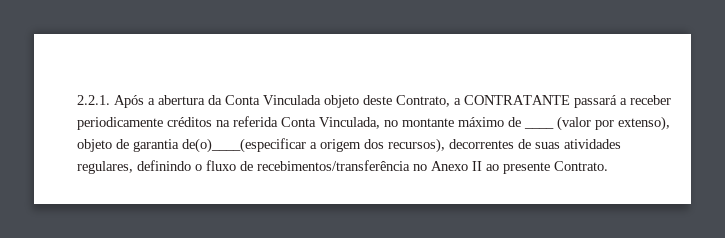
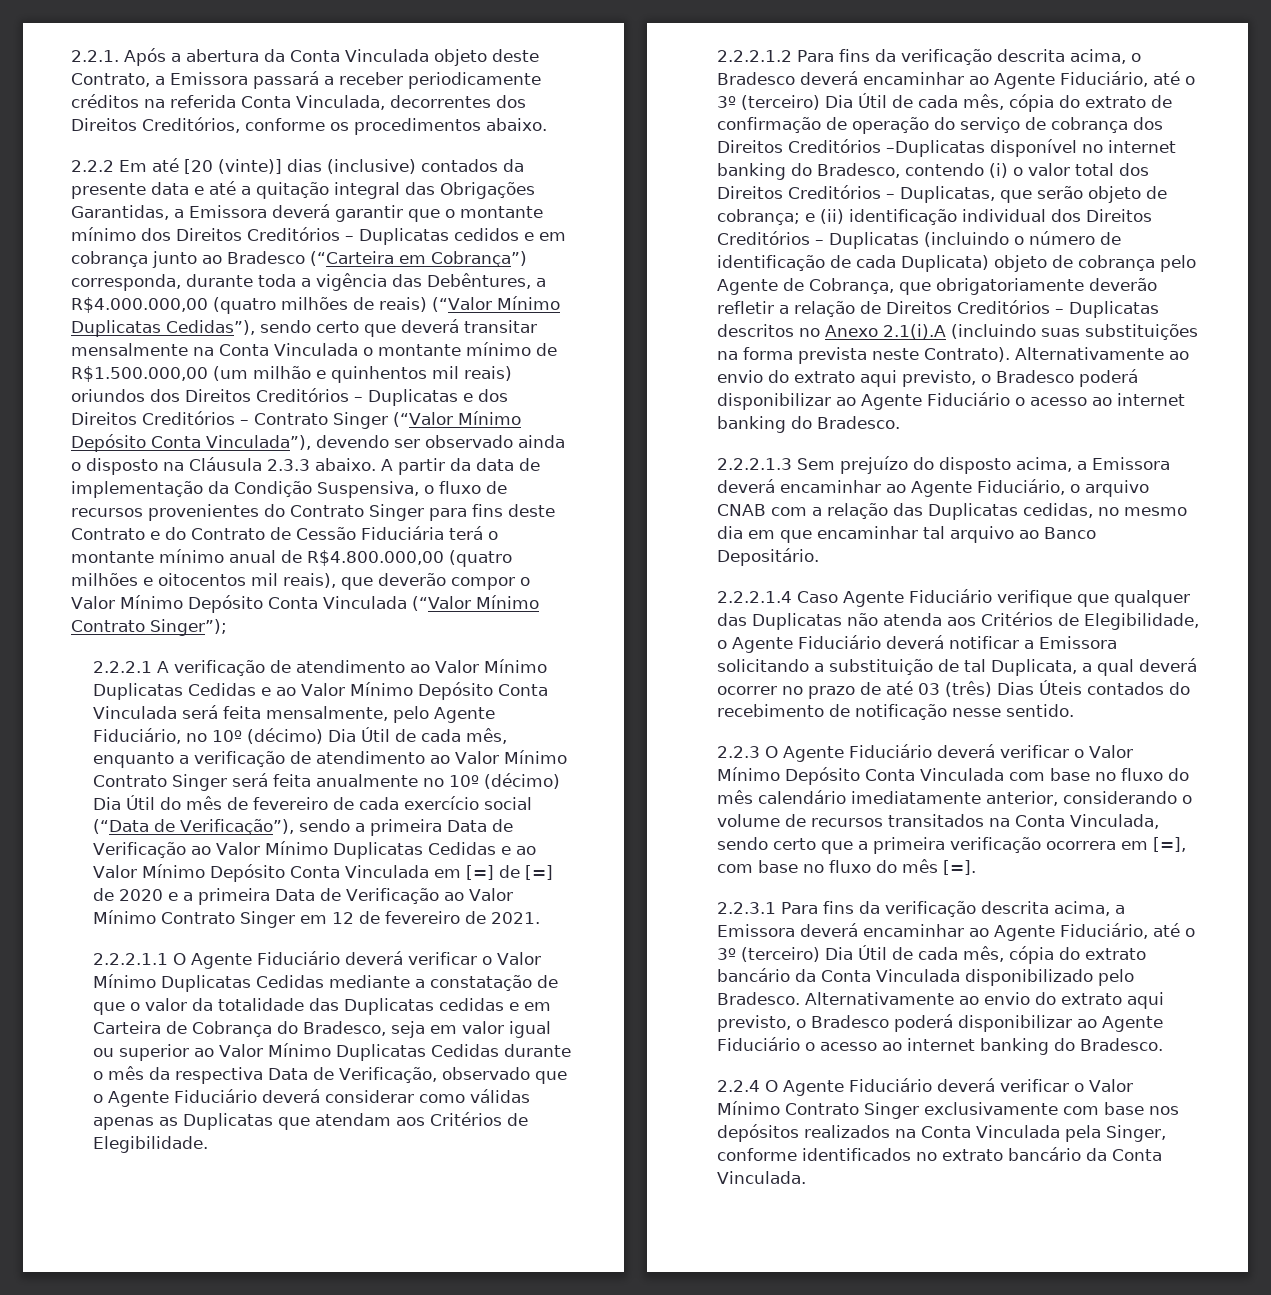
- 2.2.1. Após a abertura da Conta Vinculada objeto deste Contrato, a CONTRATANTE passará a receber periodicamente créditos na referida Conta Vinculada, no montante máximo de ____ (valor por extenso), objeto de garantia de(o)____(especificar a origem dos recursos), decorrentes de suas atividades regulares, definindo o fluxo de recebimentos/transferência no Anexo II ao presente Contrato.
+ 2.2.1. Após a abertura da Conta Vinculada objeto deste Contrato, a Emissora passará a receber periodicamente créditos na referida Conta Vinculada, decorrentes dos Direitos Creditórios, conforme os procedimentos abaixo.
+ 2.2.2 Em até [20 (vinte)] dias (inclusive) contados da presente data e até a quitação integral das Obrigações Garantidas, a Emissora deverá garantir que o montante mínimo dos Direitos Creditórios – Duplicatas cedidos e em cobrança junto ao Bradesco (“Carteira em Cobrança”) corresponda, durante toda a vigência das Debêntures, a R$4.000.000,00 (quatro milhões de reais) (“Valor Mínimo Duplicatas Cedidas”), sendo certo que deverá transitar mensalmente na Conta Vinculada o montante mínimo de R$1.500.000,00 (um milhão e quinhentos mil reais) oriundos dos Direitos Creditórios – Duplicatas e dos Direitos Creditórios – Contrato Singer (“Valor Mínimo Depósito Conta Vinculada”), devendo ser observado ainda o disposto na Cláusula 2.3.3 abaixo. A partir da data de implementação da Condição Suspensiva, o fluxo de recursos provenientes do Contrato Singer para fins deste Contrato e do Contrato de Cessão Fiduciária terá o montante mínimo anual de R$4.800.000,00 (quatro milhões e oitocentos mil reais), que deverão compor o Valor Mínimo Depósito Conta Vinculada (“Valor Mínimo Contrato Singer”);
+ 2.2.2.1 A verificação de atendimento ao Valor Mínimo Duplicatas Cedidas e ao Valor Mínimo Depósito Conta Vinculada será feita mensalmente, pelo Agente Fiduciário, no 10º (décimo) Dia Útil de cada mês, enquanto a verificação de atendimento ao Valor Mínimo Contrato Singer será feita anualmente no 10º (décimo) Dia Útil do mês de fevereiro de cada exercício social (“Data de Verificação”), sendo a primeira Data de Verificação ao Valor Mínimo Duplicatas Cedidas e ao Valor Mínimo Depósito Conta Vinculada em [=] de [=] de 2020 e a primeira Data de Verificação ao Valor Mínimo Contrato Singer em 12 de fevereiro de 2021.
+ 2.2.2.1.1 O Agente Fiduciário deverá verificar o Valor Mínimo Duplicatas Cedidas mediante a constatação de que o valor da totalidade das Duplicatas cedidas e em Carteira de Cobrança do Bradesco, seja em valor igual ou superior ao Valor Mínimo Duplicatas Cedidas durante o mês da respectiva Data de Verificação, observado que o Agente Fiduciário deverá considerar como válidas apenas as Duplicatas que atendam aos Critérios de Elegibilidade.
+ 2.2.2.1.2 Para fins da verificação descrita acima, o Bradesco deverá encaminhar ao Agente Fiduciário, até o 3º (terceiro) Dia Útil de cada mês, cópia do extrato de confirmação de operação do serviço de cobrança dos Direitos Creditórios –Duplicatas disponível no internet banking do Bradesco, contendo (i) o valor total dos Direitos Creditórios – Duplicatas, que serão objeto de cobrança; e (ii) identificação individual dos Direitos Creditórios – Duplicatas (incluindo o número de identificação de cada Duplicata) objeto de cobrança pelo Agente de Cobrança, que obrigatoriamente deverão refletir a relação de Direitos Creditórios – Duplicatas descritos no Anexo 2.1(i).A (incluindo suas substituições na forma prevista neste Contrato). Alternativamente ao envio do extrato aqui previsto, o Bradesco poderá disponibilizar ao Agente Fiduciário o acesso ao internet banking do Bradesco.
+ 2.2.2.1.3 Sem prejuízo do disposto acima, a Emissora deverá encaminhar ao Agente Fiduciário, o arquivo CNAB com a relação das Duplicatas cedidas, no mesmo dia em que encaminhar tal arquivo ao Banco Depositário.
+ 2.2.2.1.4 Caso Agente Fiduciário verifique que qualquer das Duplicatas não atenda aos Critérios de Elegibilidade, o Agente Fiduciário deverá notificar a Emissora solicitando a substituição de tal Duplicata, a qual deverá ocorrer no prazo de até 03 (três) Dias Úteis contados do recebimento de notificação nesse sentido.
+ 2.2.3 O Agente Fiduciário deverá verificar o Valor Mínimo Depósito Conta Vinculada com base no fluxo do mês calendário imediatamente anterior, considerando o volume de recursos transitados na Conta Vinculada, sendo certo que a primeira verificação ocorrera em [=], com base no fluxo do mês [=].
+ 2.2.3.1 Para fins da verificação descrita acima, a Emissora deverá encaminhar ao Agente Fiduciário, até o 3º (terceiro) Dia Útil de cada mês, cópia do extrato bancário da Conta Vinculada disponibilizado pelo Bradesco. Alternativamente ao envio do extrato aqui previsto, o Bradesco poderá disponibilizar ao Agente Fiduciário o acesso ao internet banking do Bradesco.
+ 2.2.4 O Agente Fiduciário deverá verificar o Valor Mínimo Contrato Singer exclusivamente com base nos depósitos realizados na Conta Vinculada pela Singer, conforme identificados no extrato bancário da Conta Vinculada.

